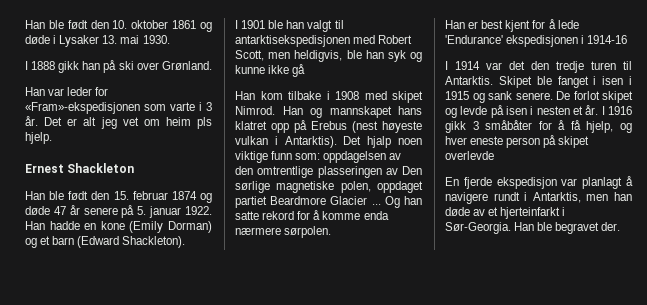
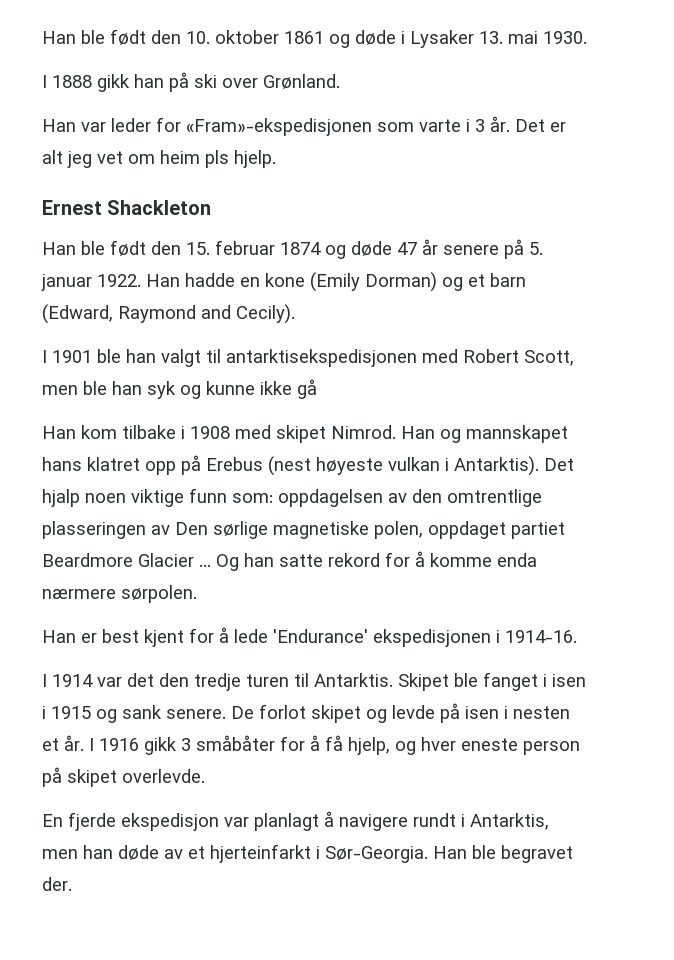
- Han hadde en kone (Emily Dorman) og et barn (Edward Shackleton).
+ Han hadde en kone (Emily Dorman) og et barn (Edward, Raymond and Cecily).
- I 1901 ble han valgt til antarktisekspedisjonen med Robert Scott, men heldigvis, ble han syk og kunne ikke gå
+ I 1901 ble han valgt til antarktisekspedisjonen med Robert Scott, men ble han syk og kunne ikke gå
- Han er best kjent for å lede 'Endurance' ekspedisjonen i 1914-16
+ Han er best kjent for å lede 'Endurance' ekspedisjonen i 1914-16.
- I 1916 gikk 3 småbåter for å få hjelp, og hver eneste person på skipet overlevde
+ I 1916 gikk 3 småbåter for å få hjelp, og hver eneste person på skipet overlevde.

